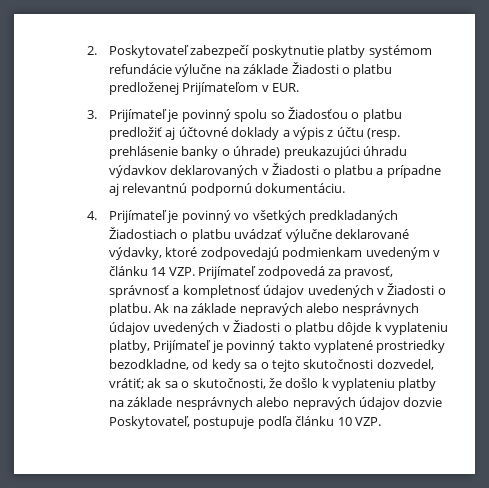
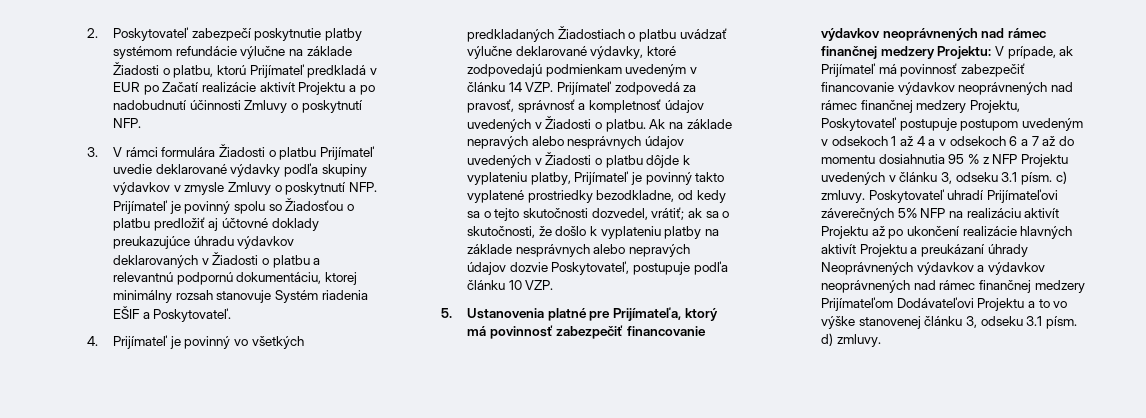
- 2. Poskytovateľ zabezpečí poskytnutie platby systémom refundácie výlučne na základe Žiadosti o platbu predloženej Prijímateľom v EUR.
- 3. Prijímateľ je povinný spolu so Žiadosťou o platbu predložiť aj účtovné doklady a výpis z účtu (resp. prehlásenie banky o úhrade) preukazujúci úhradu výdavkov deklarovaných v Žiadosti o platbu a prípadne aj relevantnú podpornú dokumentáciu.
+ 2. Poskytovateľ zabezpečí poskytnutie platby systémom refundácie výlučne na základe Žiadosti o platbu, ktorú Prijímateľ predkladá v EUR po Začatí realizácie aktivít Projektu a po nadobudnutí účinnosti Zmluvy o poskytnutí NFP.
+ 3. V rámci formulára Žiadosti o platbu Prijímateľ uvedie deklarované výdavky podľa skupiny výdavkov v zmysle Zmluvy o poskytnutí NFP. Prijímateľ je povinný spolu so Žiadosťou o platbu predložiť aj účtovné doklady preukazujúce úhradu výdavkov deklarovaných v Žiadosti o platbu a relevantnú podpornú dokumentáciu, ktorej minimálny rozsah stanovuje Systém riadenia EŠIF a Poskytovateľ.
+ 5. Ustanovenia platné pre Prijímateľa, ktorý má povinnosť zabezpečiť financovanie výdavkov neoprávnených nad rámec finančnej medzery Projektu: V prípade, ak Prijímateľ má povinnosť zabezpečiť financovanie výdavkov neoprávnených nad rámec finančnej medzery Projektu, Poskytovateľ postupuje postupom uvedeným v odsekoch 1 až 4 a v odsekoch 6 a 7 až do momentu dosiahnutia 95 % z NFP Projektu uvedených v článku 3, odseku 3.1 písm. c) zmluvy. Poskytovateľ uhradí Prijímateľovi záverečných 5% NFP na realizáciu aktivít Projektu až po ukončení realizácie hlavných aktivít Projektu a preukázaní úhrady Neoprávnených výdavkov a výdavkov neoprávnených nad rámec finančnej medzery Prijímateľom Dodávateľovi Projektu a to vo výške stanovenej článku 3, odseku 3.1 písm. d) zmluvy.

